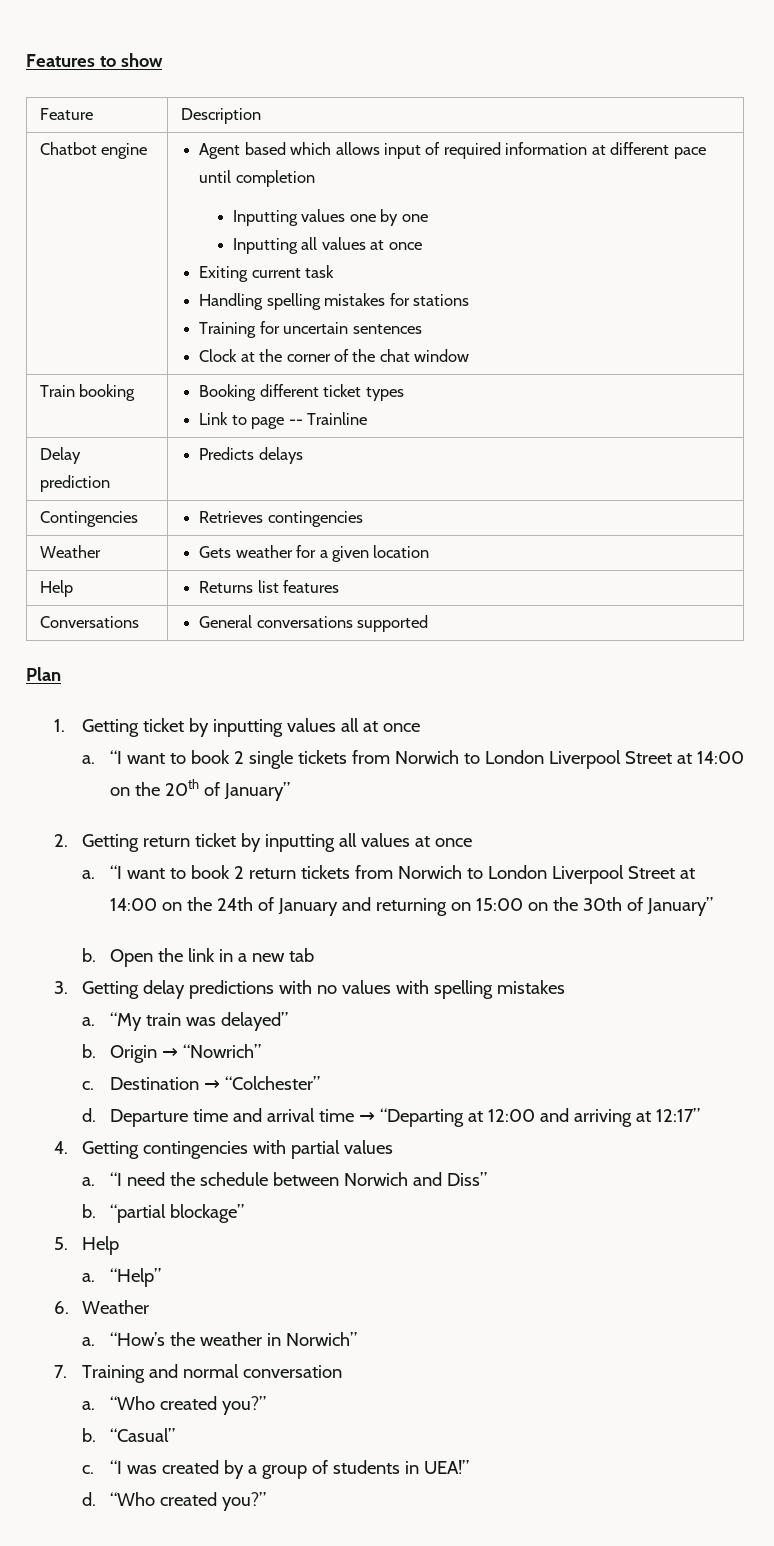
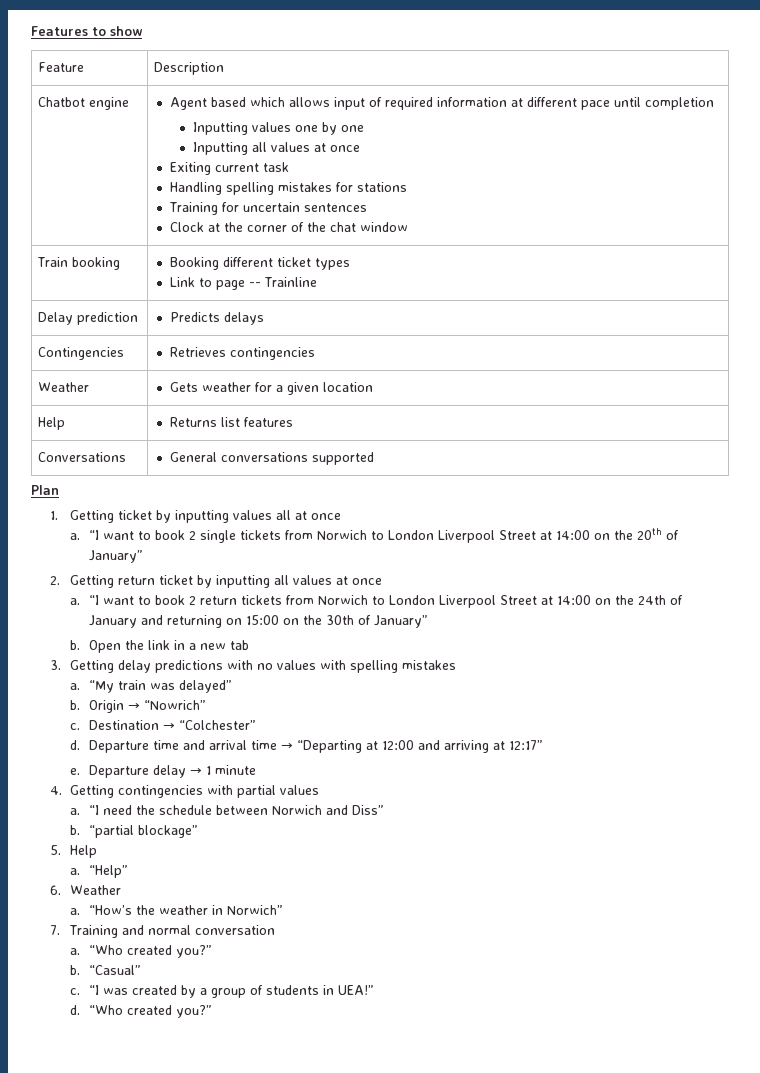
+ e. Departure delay → 1 minute

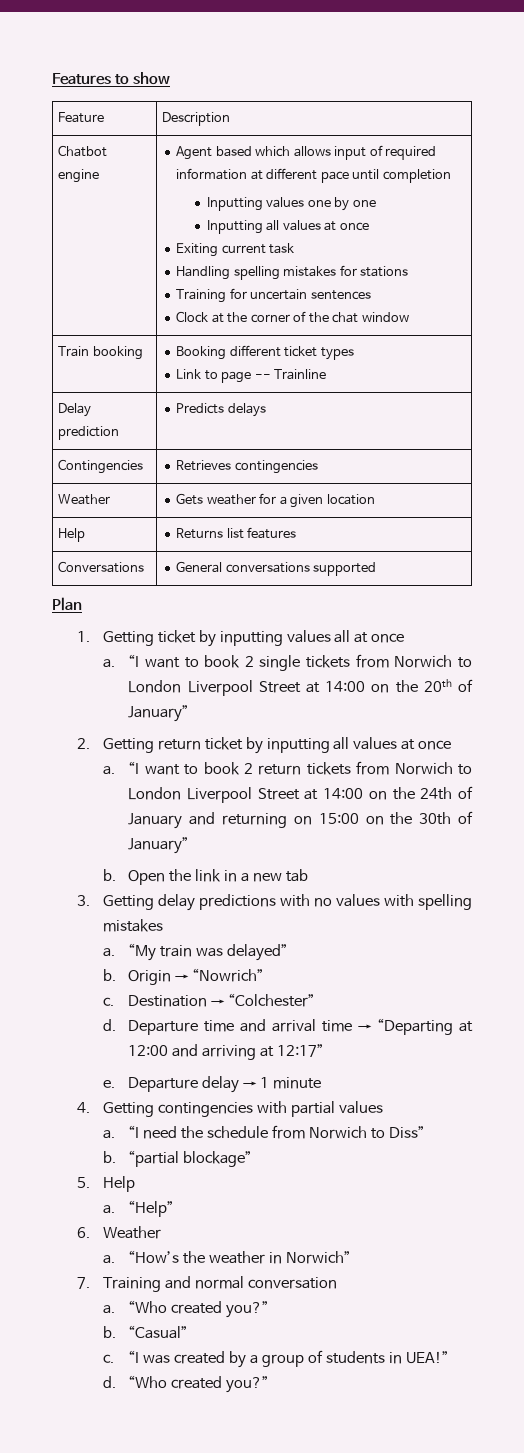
- “I need the schedule between Norwich and Diss”
+ “I need the schedule from Norwich to Diss”

